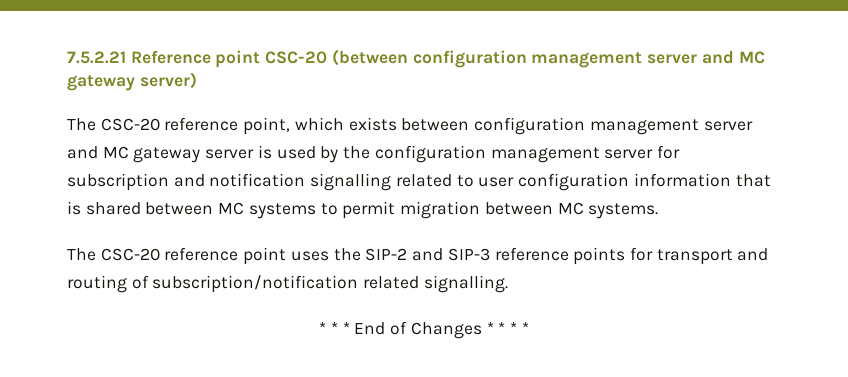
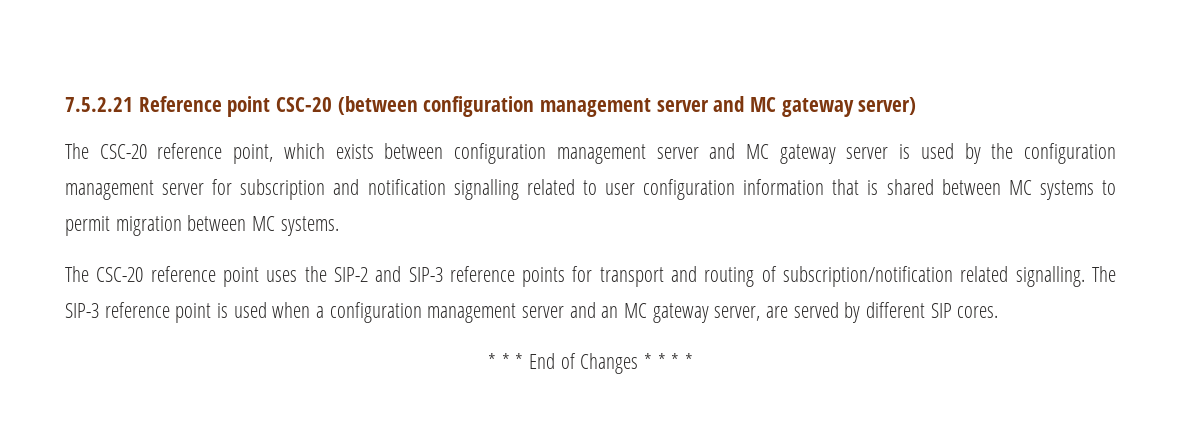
+ The SIP-3 reference point is used when a configuration management server and an MC gateway server, are served by different SIP cores.

